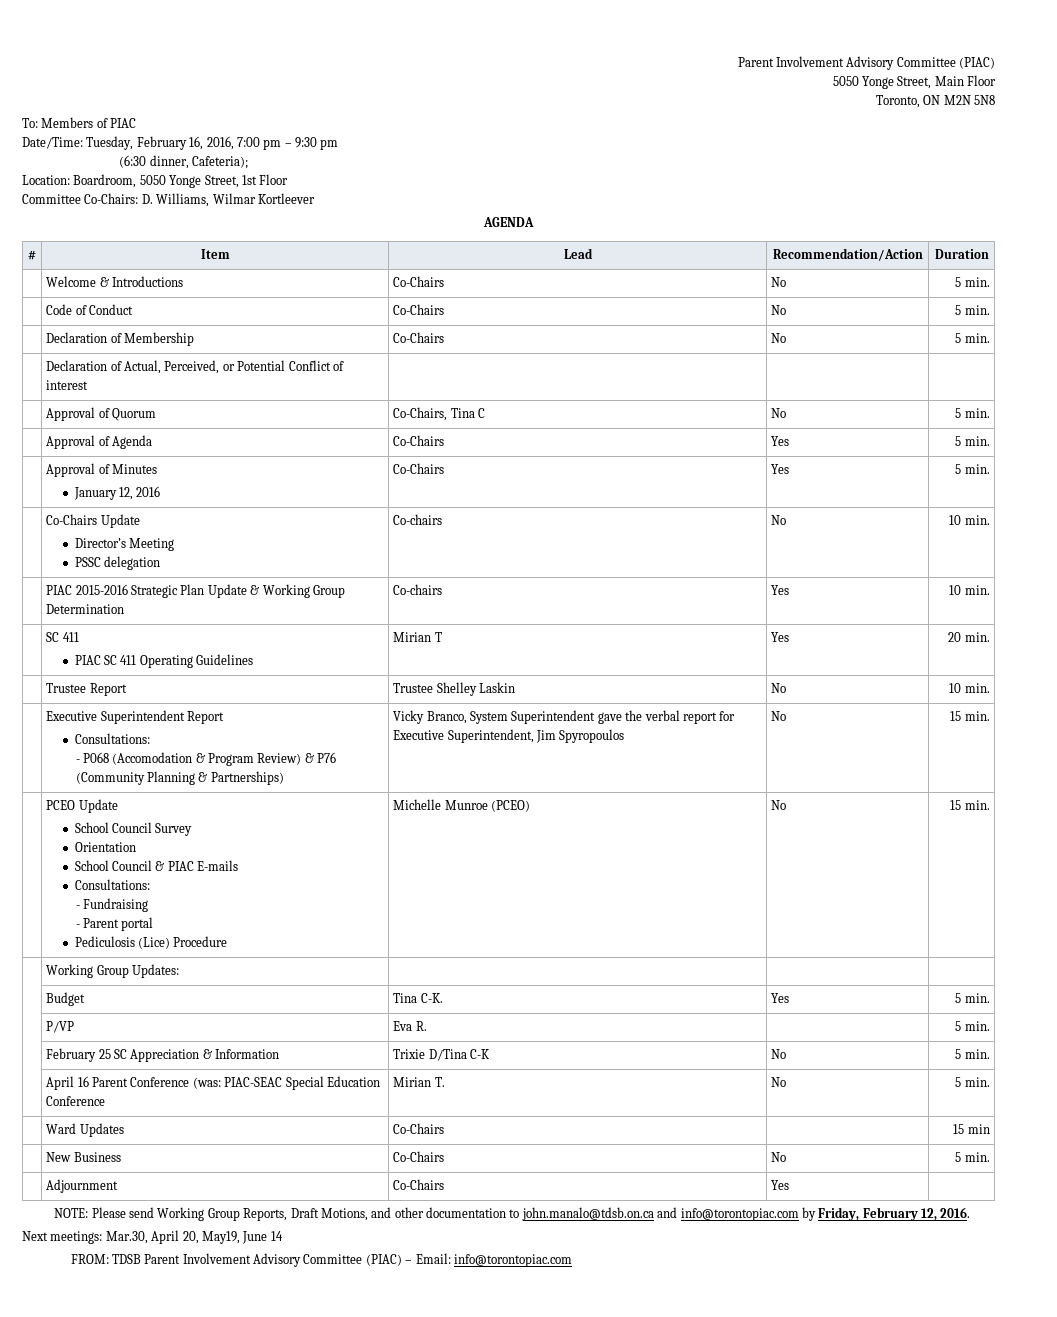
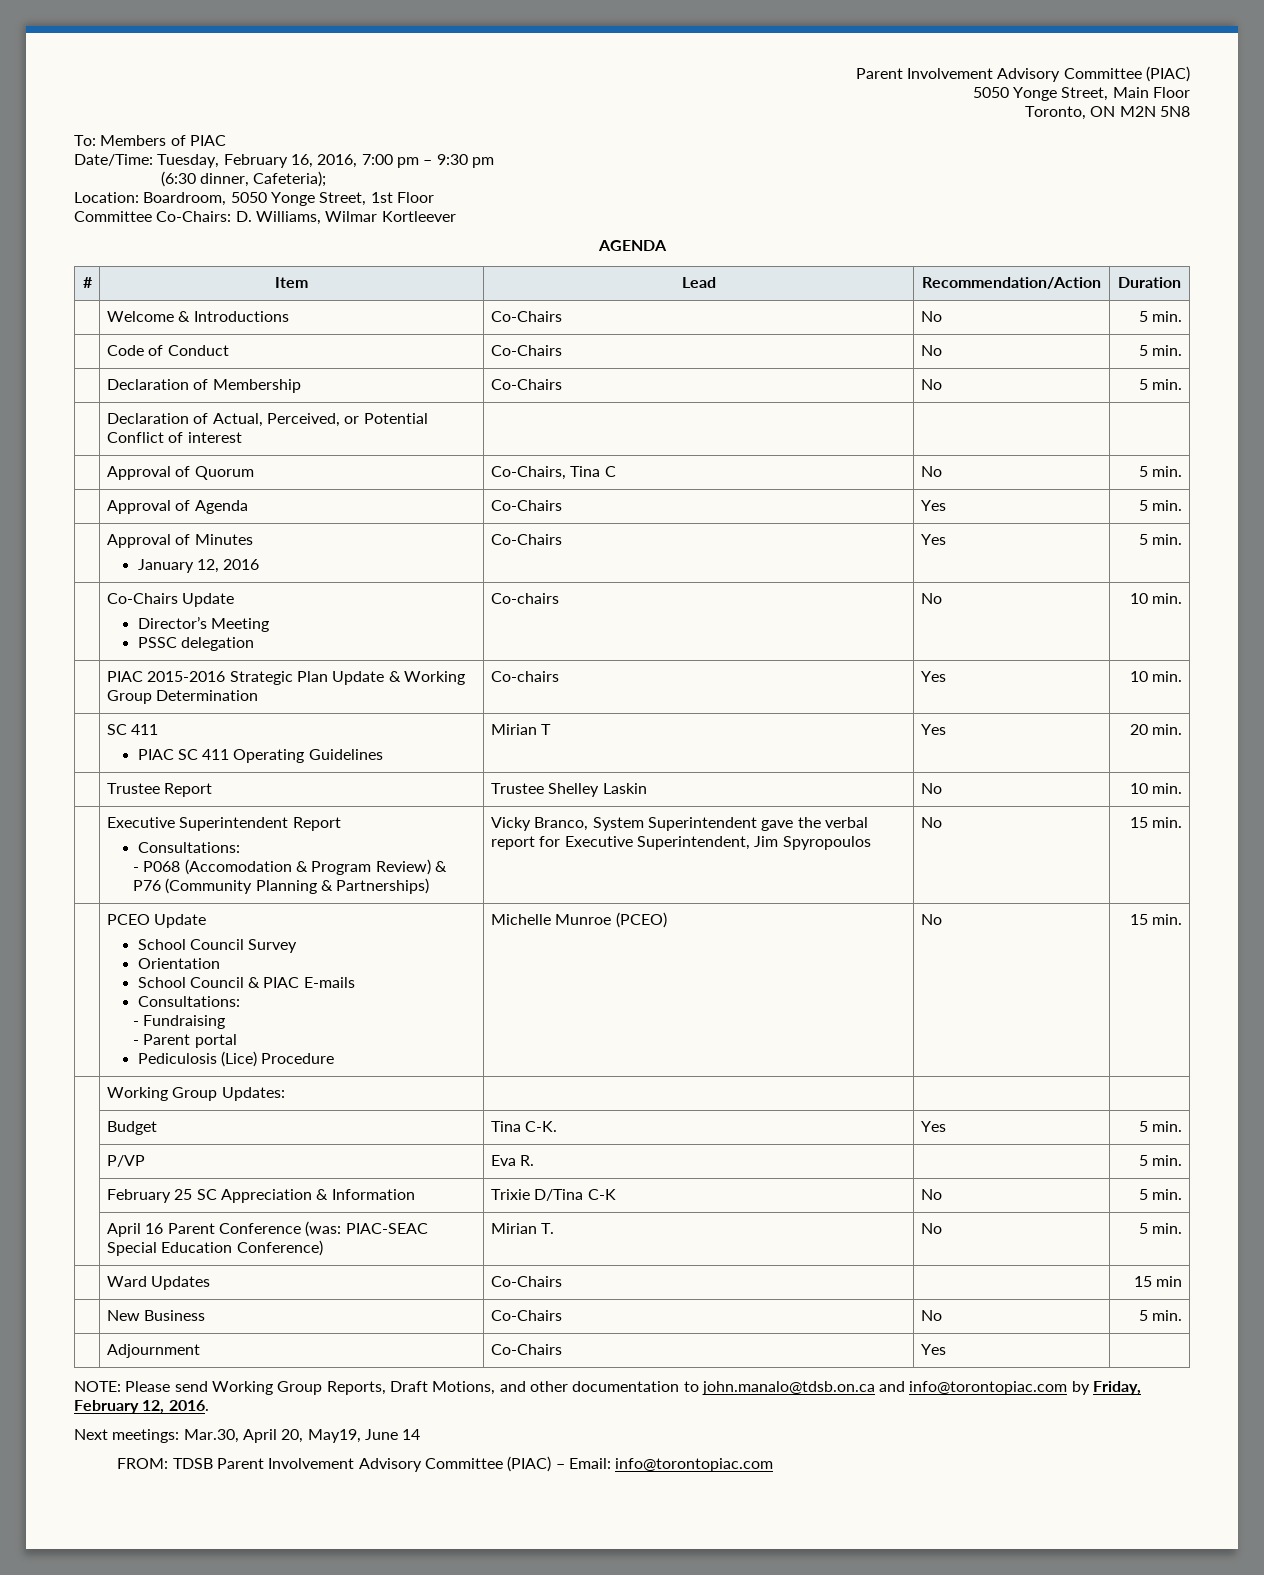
- | April 16 Parent Conference (was: PIAC-SEAC Special Education Conference | Mirian T. | No | 5 min.
+ | April 16 Parent Conference (was: PIAC-SEAC Special Education Conference) | Mirian T. | No | 5 min.

